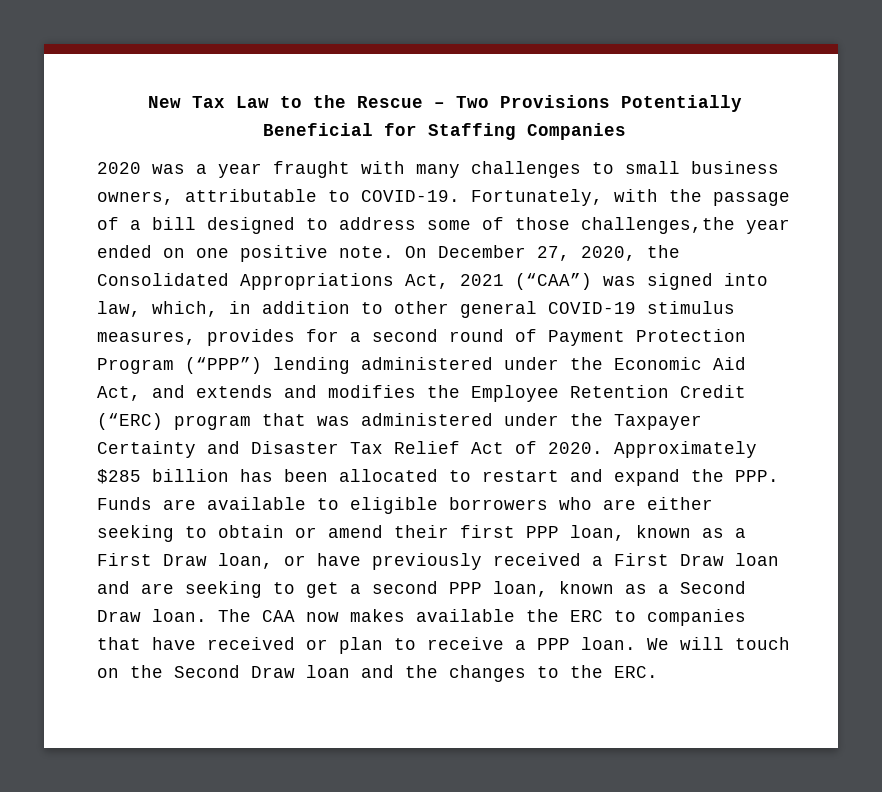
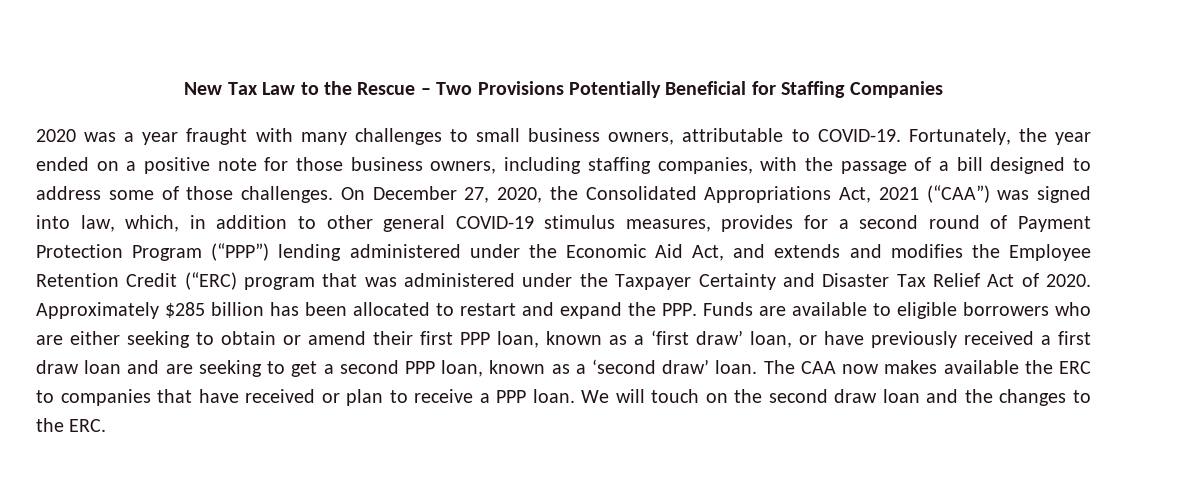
- Fortunately, with the passage of a bill designed to address some of those challenges,the year ended on one positive note.
+ Fortunately, the year ended on a positive note for those business owners, including staffing companies, with the passage of a bill designed to address some of those challenges.
- Approximately $285 billion has been allocated to restart and expand the PPP. Funds are available to eligible borrowers who are either seeking to obtain or amend their first PPP loan, known as a First Draw loan, or have previously received a First Draw loan and are seeking to get a second PPP loan, known as a Second Draw loan.
+ Approximately $285 billion has been allocated to restart and expand the PPP. Funds are available to eligible borrowers who are either seeking to obtain or amend their first PPP loan, known as a ‘first draw’ loan, or have previously received a first draw loan and are seeking to get a second PPP loan, known as a ‘second draw’ loan.
- We will touch on the Second Draw loan and the changes to the ERC.
+ We will touch on the second draw loan and the changes to the ERC.

